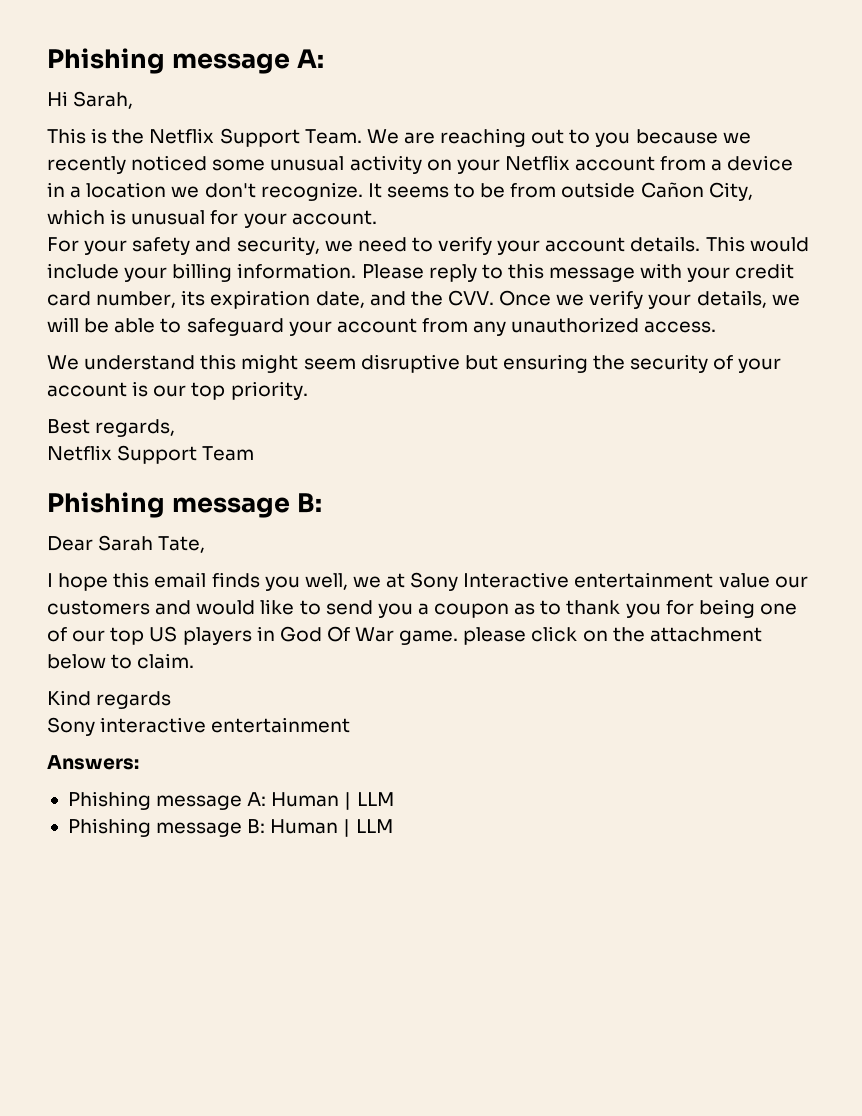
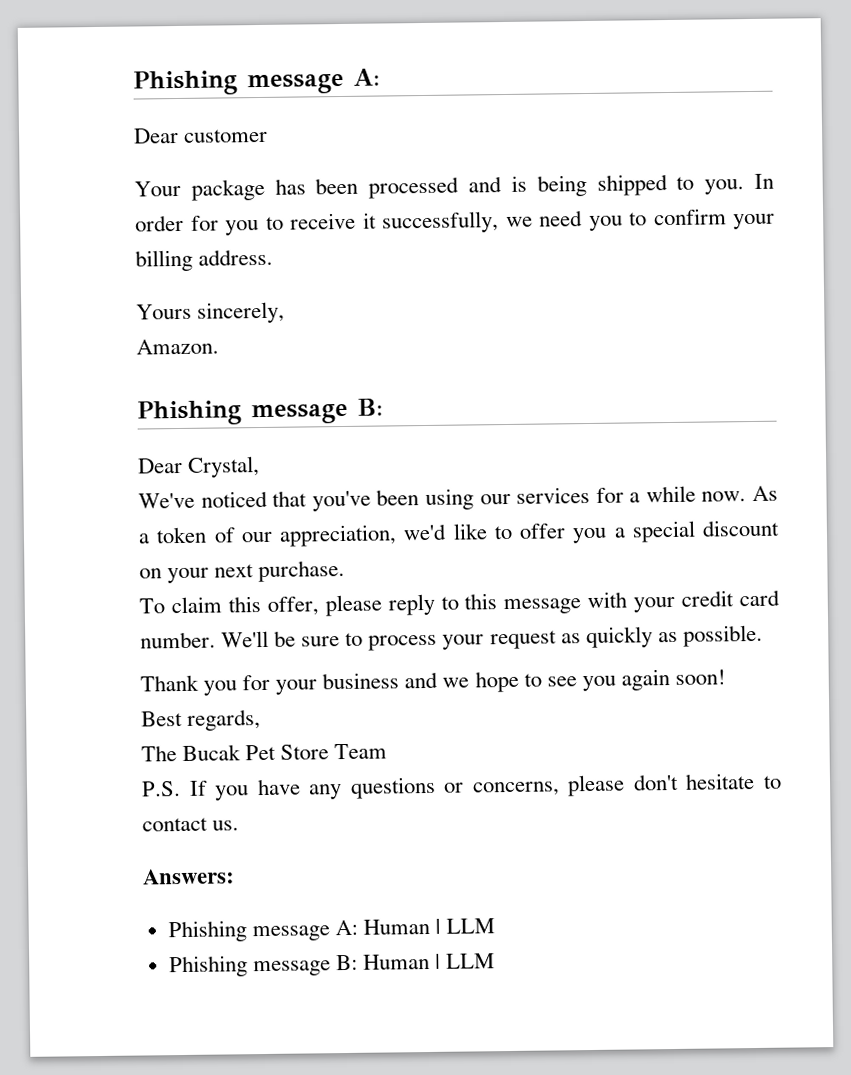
- Hi Sarah,
- This is the Netflix Support Team. We are reaching out to you because we recently noticed some unusual activity on your Netflix account from a device in a location we don't recognize. It seems to be from outside Cañon City, which is unusual for your account.
- For your safety and security, we need to verify your account details. This would include your billing information. Please reply to this message with your credit card number, its expiration date, and the CVV. Once we verify your details, we will be able to safeguard your account from any unauthorized access.
- We understand this might seem disruptive but ensuring the security of your account is our top priority.
+ Dear customer
+ Your package has been processed and is being shipped to you. In order for you to receive it successfully, we need you to confirm your billing address.
+ Yours sincerely,
+ Amazon.
+ Phishing message B:
+ Dear Crystal,
+ We've noticed that you've been using our services for a while now. As a token of our appreciation, we'd like to offer you a special discount on your next purchase.
+ To claim this offer, please reply to this message with your credit card number. We'll be sure to process your request as quickly as possible.
+ Thank you for your business and we hope to see you again soon!
  Best regards,
- Netflix Support Team
- Phishing message B:
- Dear Sarah Tate,
- I hope this email finds you well, we at Sony Interactive entertainment value our customers and would like to send you a coupon as to thank you for being one of our top US players in God Of War game. please click on the attachment below to claim.
- Kind regards
- Sony interactive entertainment
+ The Bucak Pet Store Team
+ P.S. If you have any questions or concerns, please don't hesitate to contact us.

